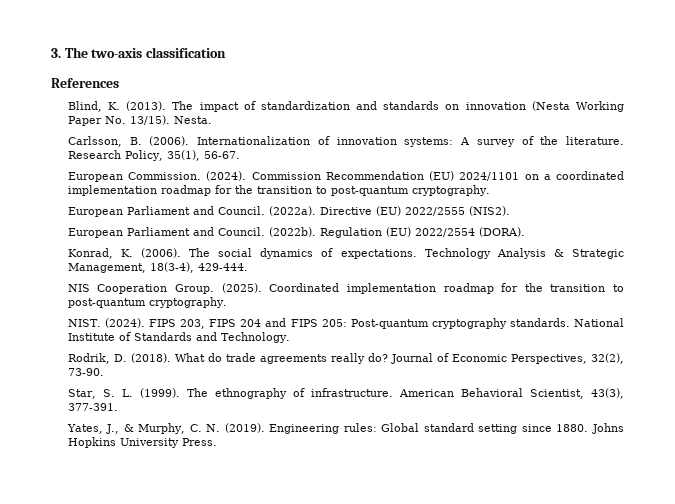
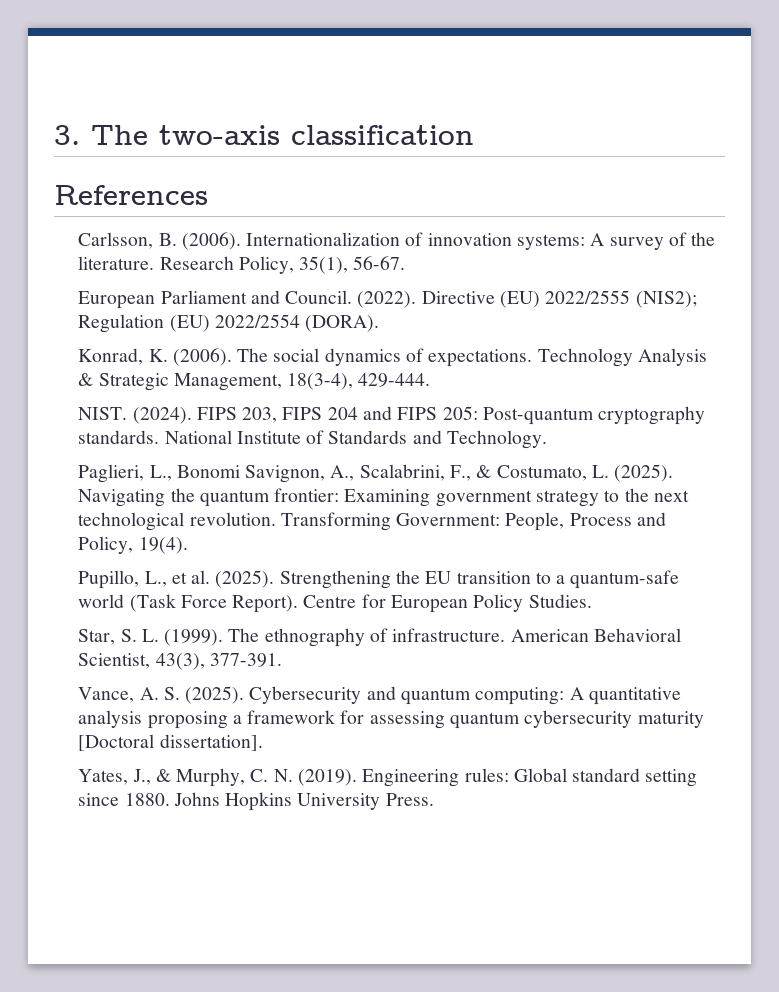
- Blind, K. (2013). The impact of standardization and standards on innovation (Nesta Working Paper No. 13/15). Nesta.
- European Commission. (2024). Commission Recommendation (EU) 2024/1101 on a coordinated implementation roadmap for the transition to post-quantum cryptography.
- European Parliament and Council. (2022a).
+ European Parliament and Council. (2022).
- Directive (EU) 2022/2555 (NIS2).
- European Parliament and Council. (2022b). Regulation (EU) 2022/2554 (DORA).
+ Directive (EU) 2022/2555 (NIS2); Regulation (EU) 2022/2554 (DORA).
- NIS Cooperation Group. (2025). Coordinated implementation roadmap for the transition to post-quantum cryptography.
- Rodrik, D. (2018). What do trade agreements really do? Journal of Economic Perspectives, 32(2), 73-90.
+ Paglieri, L., Bonomi Savignon, A., Scalabrini, F., & Costumato, L. (2025). Navigating the quantum frontier: Examining government strategy to the next technological revolution. Transforming Government: People, Process and Policy, 19(4).
+ Pupillo, L., et al. (2025). Strengthening the EU transition to a quantum-safe world (Task Force Report). Centre for European Policy Studies.
+ Vance, A. S. (2025). Cybersecurity and quantum computing: A quantitative analysis proposing a framework for assessing quantum cybersecurity maturity [Doctoral dissertation].

